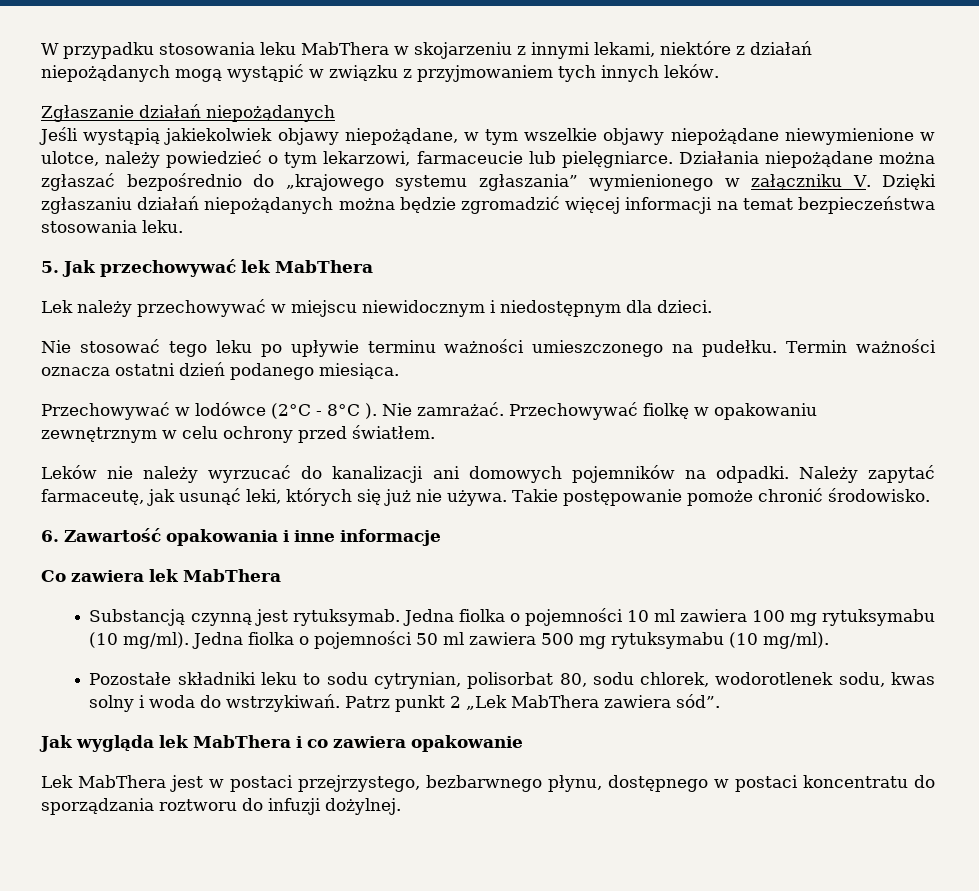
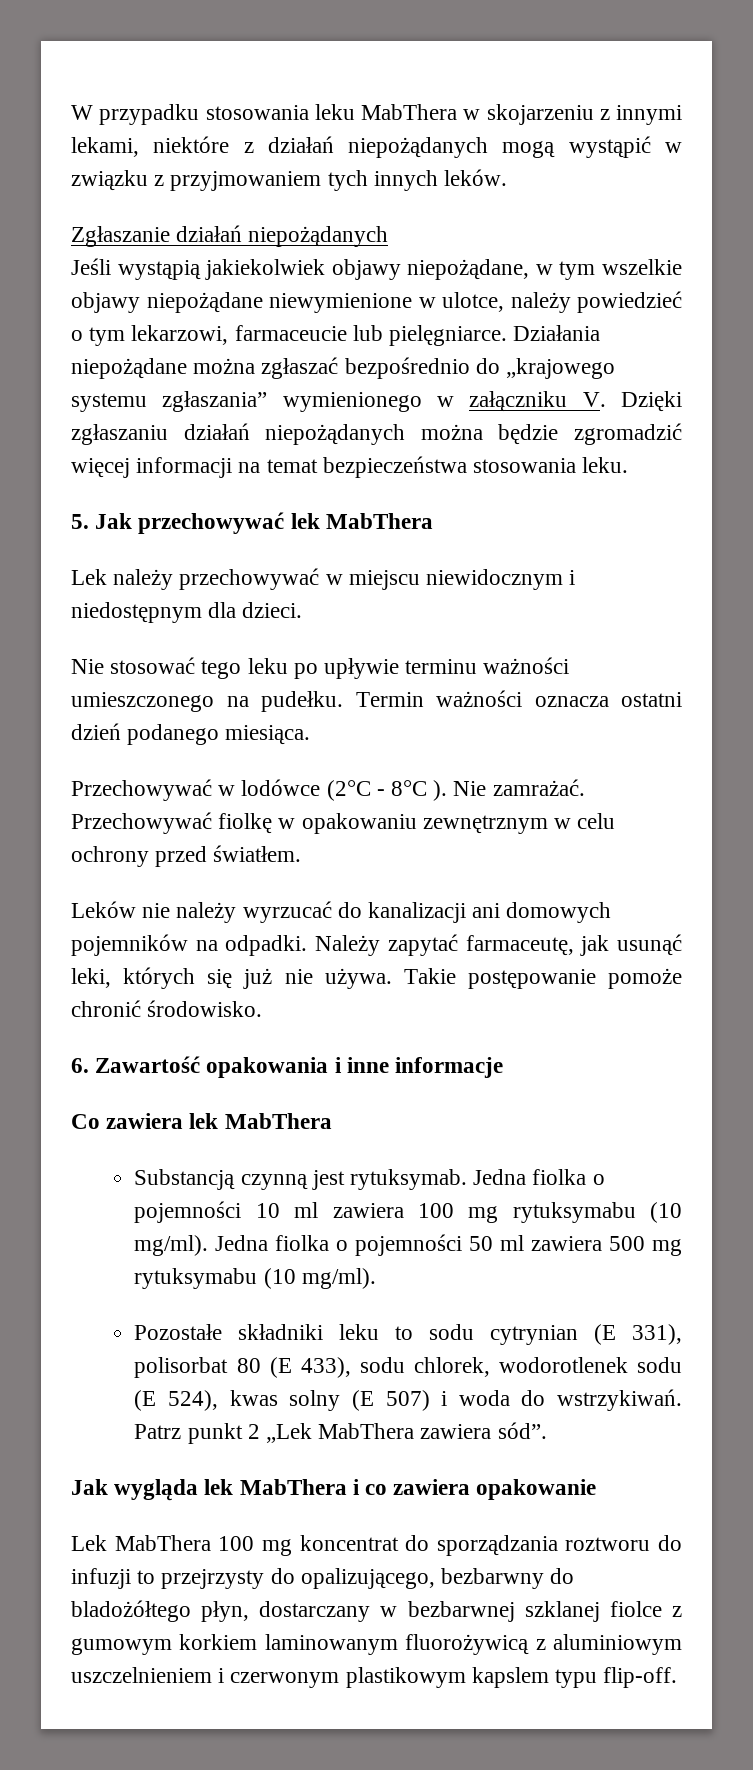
- Pozostałe składniki leku to sodu cytrynian, polisorbat 80, sodu chlorek, wodorotlenek sodu, kwas solny i woda do wstrzykiwań.
+ Pozostałe składniki leku to sodu cytrynian (E 331), polisorbat 80 (E 433), sodu chlorek, wodorotlenek sodu (E 524), kwas solny (E 507) i woda do wstrzykiwań.
- Lek MabThera jest w postaci przejrzystego, bezbarwnego płynu, dostępnego w postaci koncentratu do sporządzania roztworu do infuzji dożylnej.
+ Lek MabThera 100 mg koncentrat do sporządzania roztworu do infuzji to przejrzysty do opalizującego, bezbarwny do bladożółtego płyn, dostarczany w bezbarwnej szklanej fiolce z gumowym korkiem laminowanym fluorożywicą z aluminiowym uszczelnieniem i czerwonym plastikowym kapslem typu flip-off.

